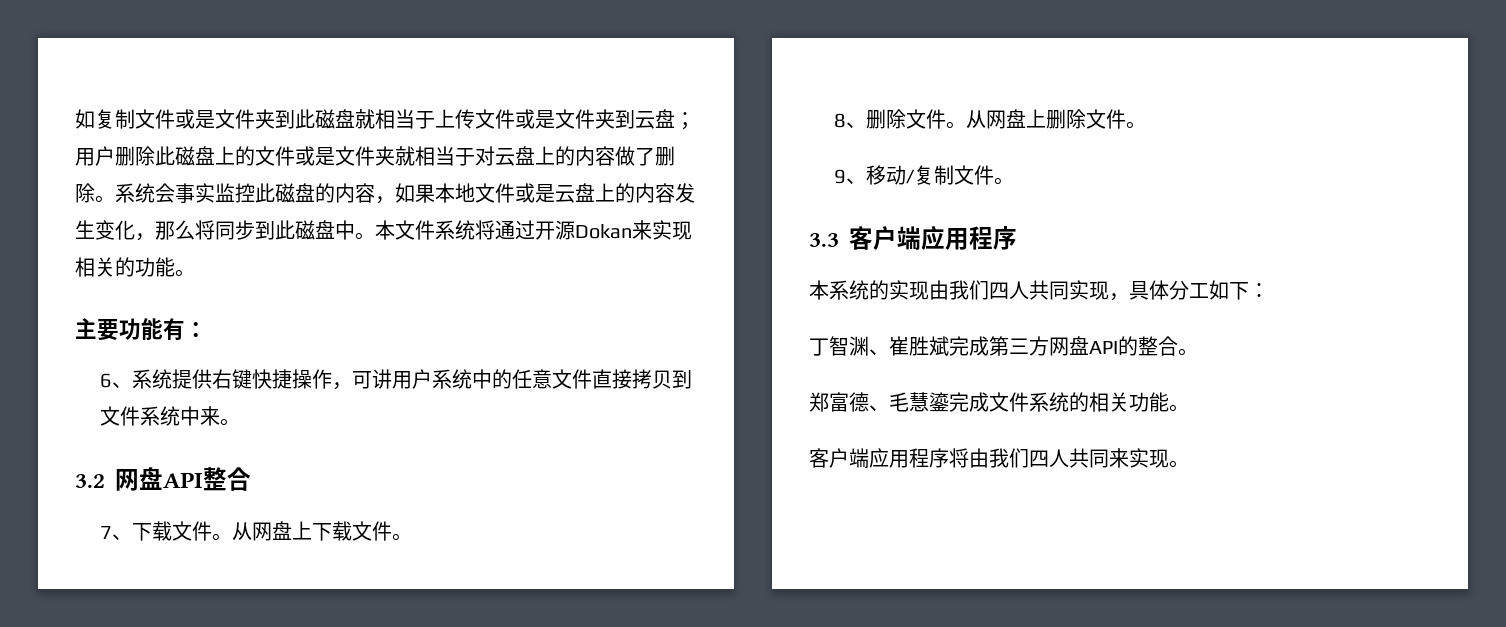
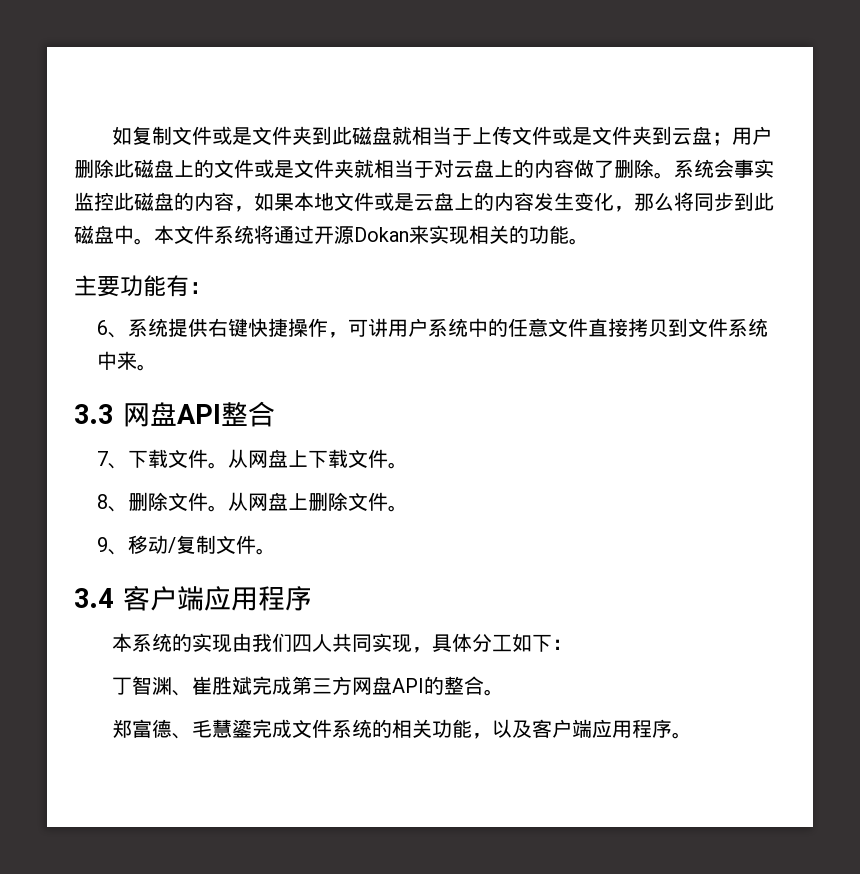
- 3.2网盘API整合
+ 3.3网盘API整合
- 3.3客户端应用程序
+ 3.4客户端应用程序
- 郑富德、毛慧鎏完成文件系统的相关功能。
- 客户端应用程序将由我们四人共同来实现。
+ 郑富德、毛慧鎏完成文件系统的相关功能，以及客户端应用程序。

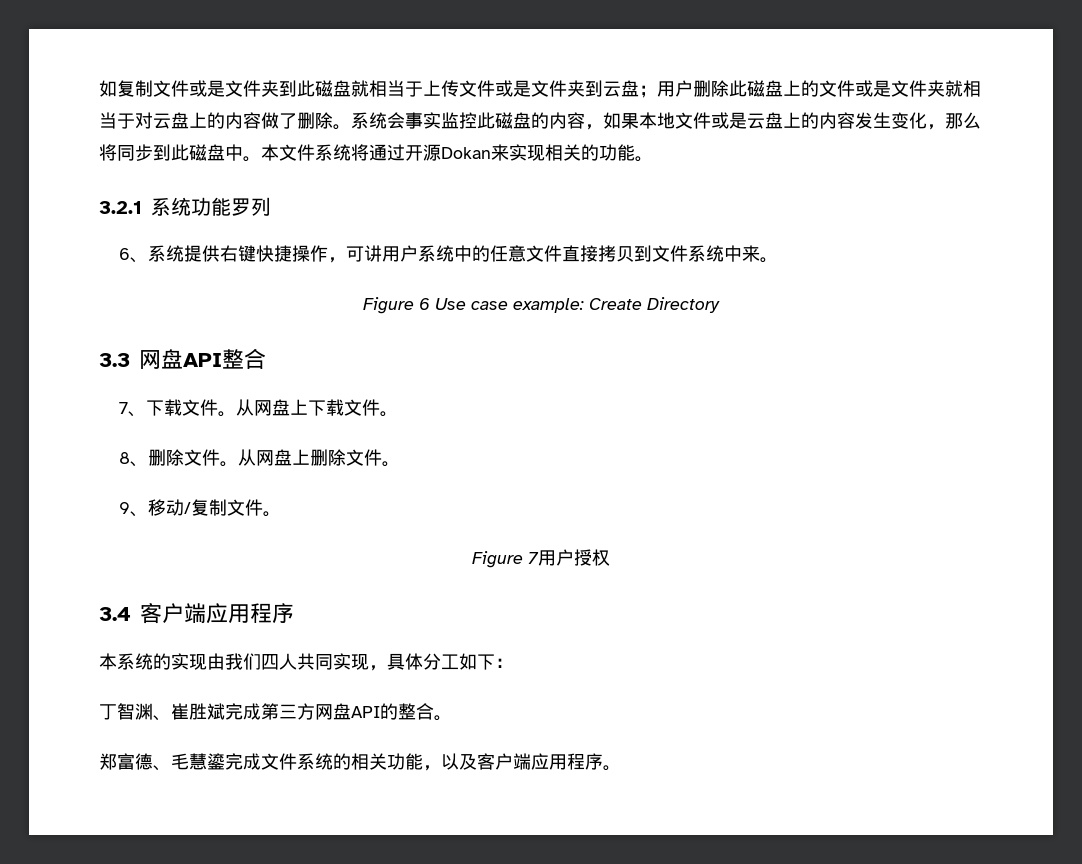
- 主要功能有：
+ 3.2.1系统功能罗列
+ Figure 6 Use case example: Create Directory
+ Figure 7用户授权

